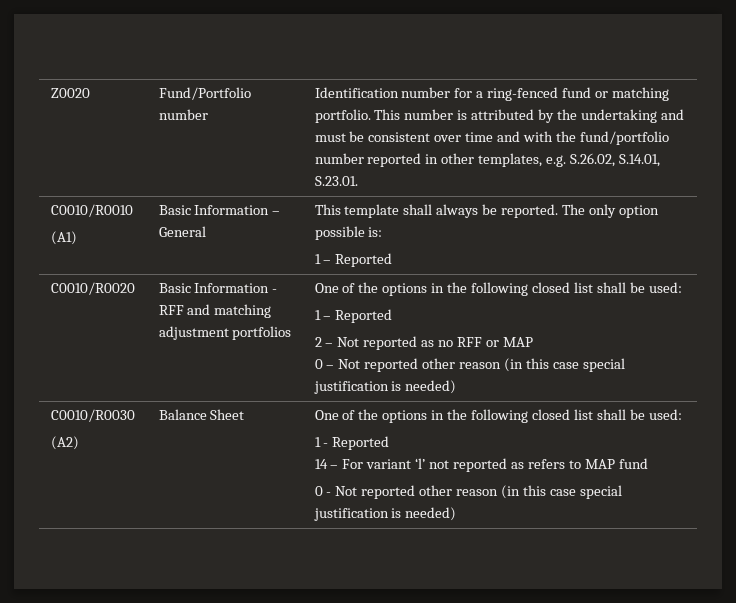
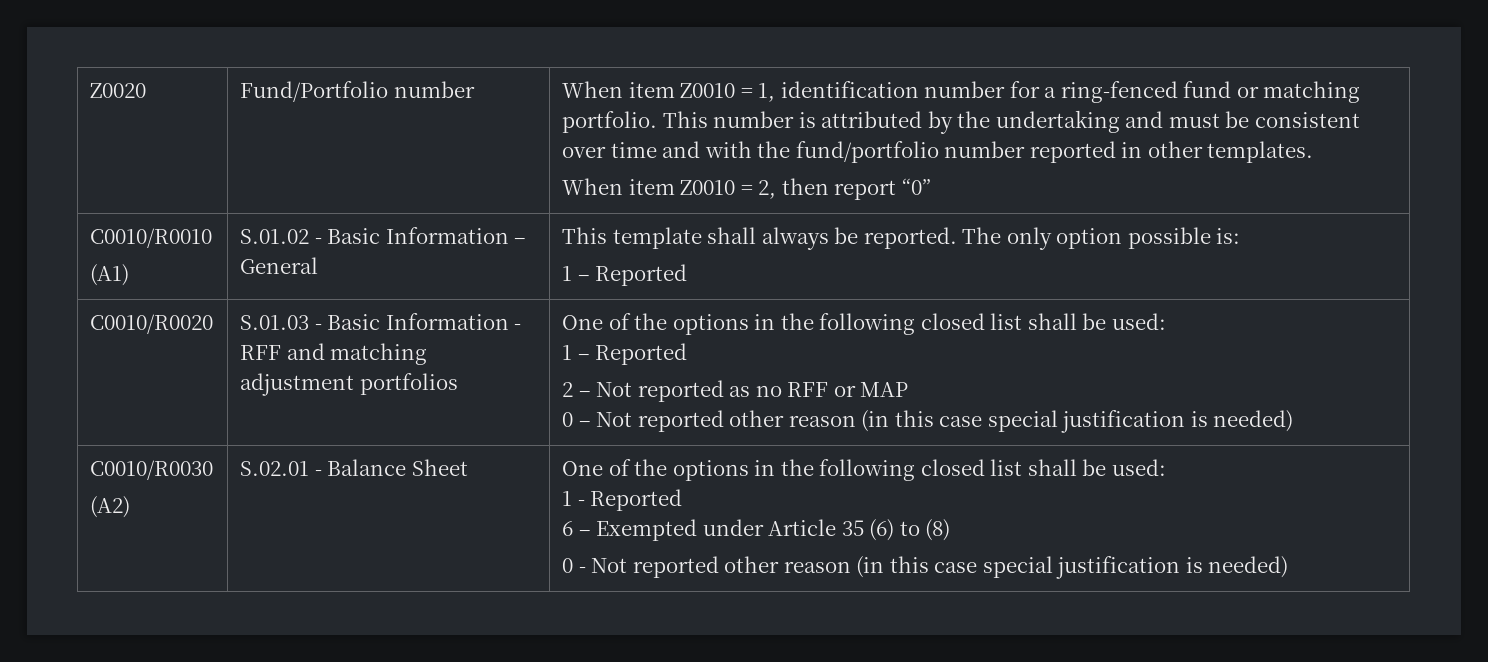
- Identification number for a ring-fenced fund or matching portfolio.
+ When item Z0010 = 1, identification number for a ring-fenced fund or matching portfolio.
- This number is attributed by the undertaking and must be consistent over time and with the fund/portfolio number reported in other templates, e.g. S.26.02, S.14.01, S.23.01.
+ This number is attributed by the undertaking and must be consistent over time and with the fund/portfolio number reported in other templates.
+ When item Z0010 = 2, then report “0”
  C0010/R0010
- (A1) | Basic Information – General | This template shall always be reported. The only option possible is:
+ (A1) | S.01.02 - Basic Information – General | This template shall always be reported. The only option possible is:
- Basic Information - RFF and matching adjustment portfolios
+ S.01.03 - Basic Information - RFF and matching adjustment portfolios
- Balance Sheet
+ S.02.01 - Balance Sheet
- 14 – For variant ‘l’ not reported as refers to MAP fund
+ 6 – Exempted under Article 35 (6) to (8)

